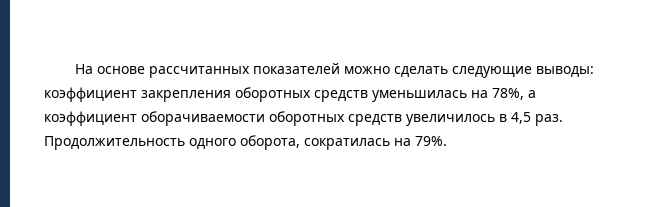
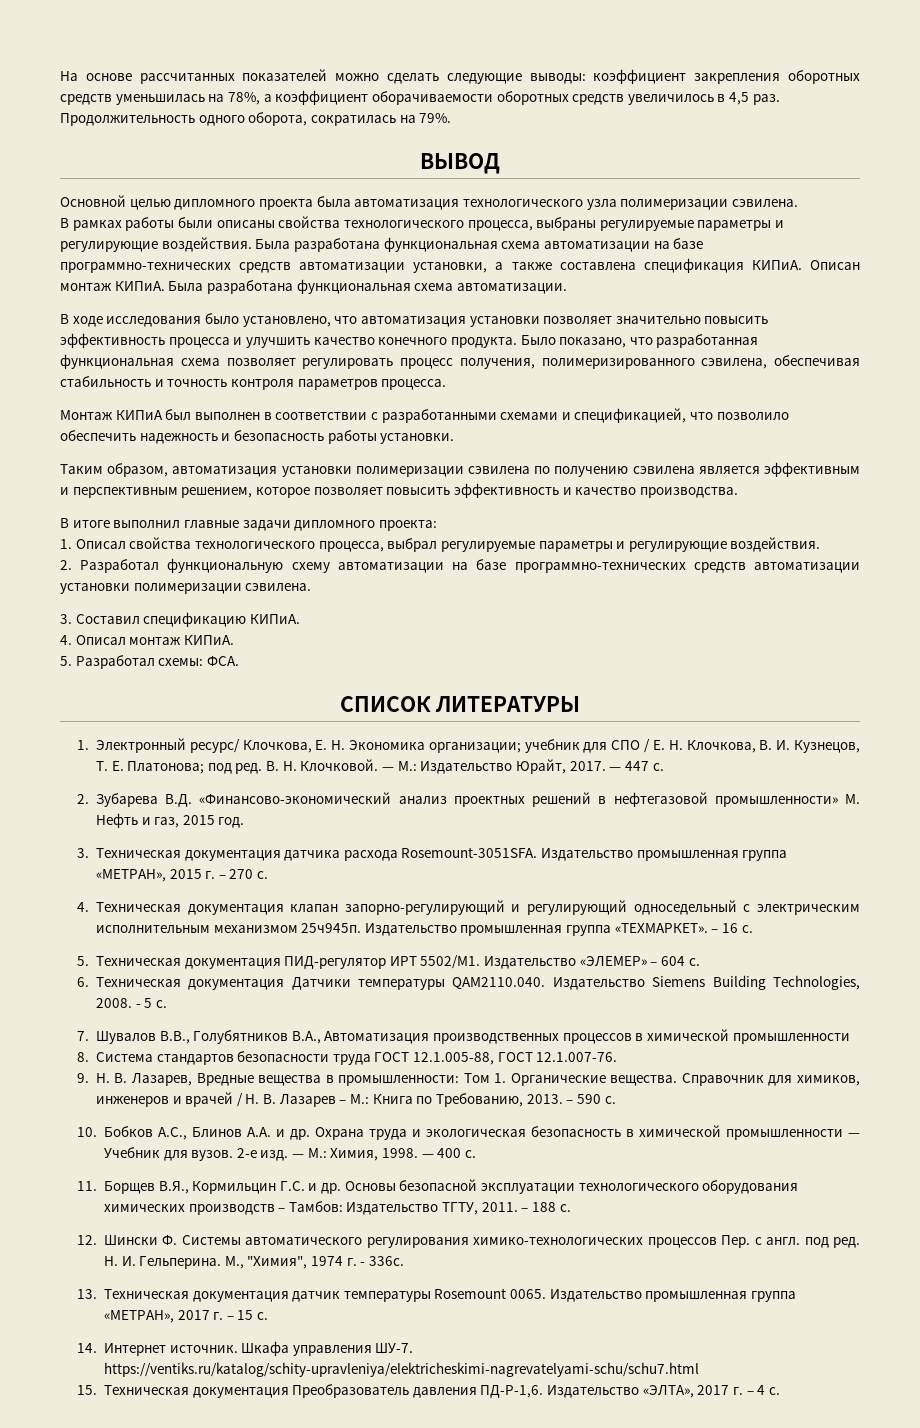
+ ВЫВОД
+ Основной целью дипломного проекта была автоматизация технологического узла полимеризации сэвилена.
+ В рамках работы были описаны свойства технологического процесса, выбраны регулируемые параметры и регулирующие воздействия. Была разработана функциональная схема автоматизации на базе программно-технических средств автоматизации установки, а также составлена спецификация КИПиА. Описан монтаж КИПиА. Была разработана функциональная схема автоматизации.
+ В ходе исследования было установлено, что автоматизация установки позволяет значительно повысить эффективность процесса и улучшить качество конечного продукта. Было показано, что разработанная функциональная схема позволяет регулировать процесс получения, полимеризированного сэвилена, обеспечивая стабильность и точность контроля параметров процесса.
+ Монтаж КИПиА был выполнен в соответствии с разработанными схемами и спецификацией, что позволило обеспечить надежность и безопасность работы установки.
+ Таким образом, автоматизация установки полимеризации сэвилена по получению сэвилена является эффективным и перспективным решением, которое позволяет повысить эффективность и качество производства.
+ В итоге выполнил главные задачи дипломного проекта:
+ 1. Описал свойства технологического процесса, выбрал регулируемые параметры и регулирующие воздействия.
+ 2. Разработал функциональную схему автоматизации на базе программно-технических средств автоматизации установки полимеризации сэвилена.
+ 3. Составил спецификацию КИПиА.
+ 4. Описал монтаж КИПиА.
+ 5. Разработал схемы: ФСА.
+ СПИСОК ЛИТЕРАТУРЫ
+ 1. Электронный ресурс/ Клочкова, Е. Н. Экономика организации; учебник для СПО / Е. Н. Клочкова, В. И. Кузнецов, Т. Е. Платонова; под ред. В. Н. Клочковой. — М.: Издательство Юрайт, 2017. — 447 с.
+ 2. Зубарева В.Д. «Финансово-экономический анализ проектных решений в нефтегазовой промышленности» М. Нефть и газ, 2015 год.
+ 3. Техническая документация датчика расхода Rosemount-3051SFA. Издательство промышленная группа «МЕТРАН», 2015 г. – 270 с.
+ 4. Техническая документация клапан запорно-регулирующий и регулирующий односедельный с электрическим исполнительным механизмом 25ч945п. Издательство промышленная группа «ТЕХМАРКЕТ». – 16 с.
+ 5. Техническая документация ПИД-регулятор ИРТ 5502/M1. Издательство «ЭЛЕМЕР» – 604 с.
+ 6. Техническая документация Датчики температуры QAM2110.040. Издательство Siemens Building Technologies, 2008. - 5 с.
+ 7. Шувалов В.В., Голубятников В.А., Автоматизация производственных процессов в химической промышленности
+ 8. Система стандартов безопасности труда ГОСТ 12.1.005-88, ГОСТ 12.1.007-76.
+ 9. Н. В. Лазарев, Вредные вещества в промышленности: Том 1. Органические вещества. Справочник для химиков, инженеров и врачей / Н. В. Лазарев – М.: Книга по Требованию, 2013. – 590 с.
+ 10. Бобков А.С., Блинов А.А. и др. Охрана труда и экологическая безопасность в химической промышленности — Учебник для вузов. 2-е изд. — М.: Химия, 1998. — 400 с.
+ 11. Борщев В.Я., Кормильцин Г.С. и др. Основы безопасной эксплуатации технологического оборудования химических производств – Тамбов: Издательство ТГТУ, 2011. – 188 с.
+ 12. Шински Ф. Системы автоматического регулирования химико-технологических процессов Пер. с англ. под ред. Н. И. Гельперина. М., "Химия", 1974 г. - 336с.
+ 13. Техническая документация датчик температуры Rosemount 0065. Издательство промышленная группа «МЕТРАН», 2017 г. – 15 с.
+ 14. Интернет источник. Шкафа управления ШУ-7. https://ventiks.ru/katalog/schity-upravleniya/elektricheskimi-nagrevatelyami-schu/schu7.html
+ 15. Техническая документация Преобразователь давления ПД-Р-1,6. Издательство «ЭЛТА», 2017 г. – 4 с.

